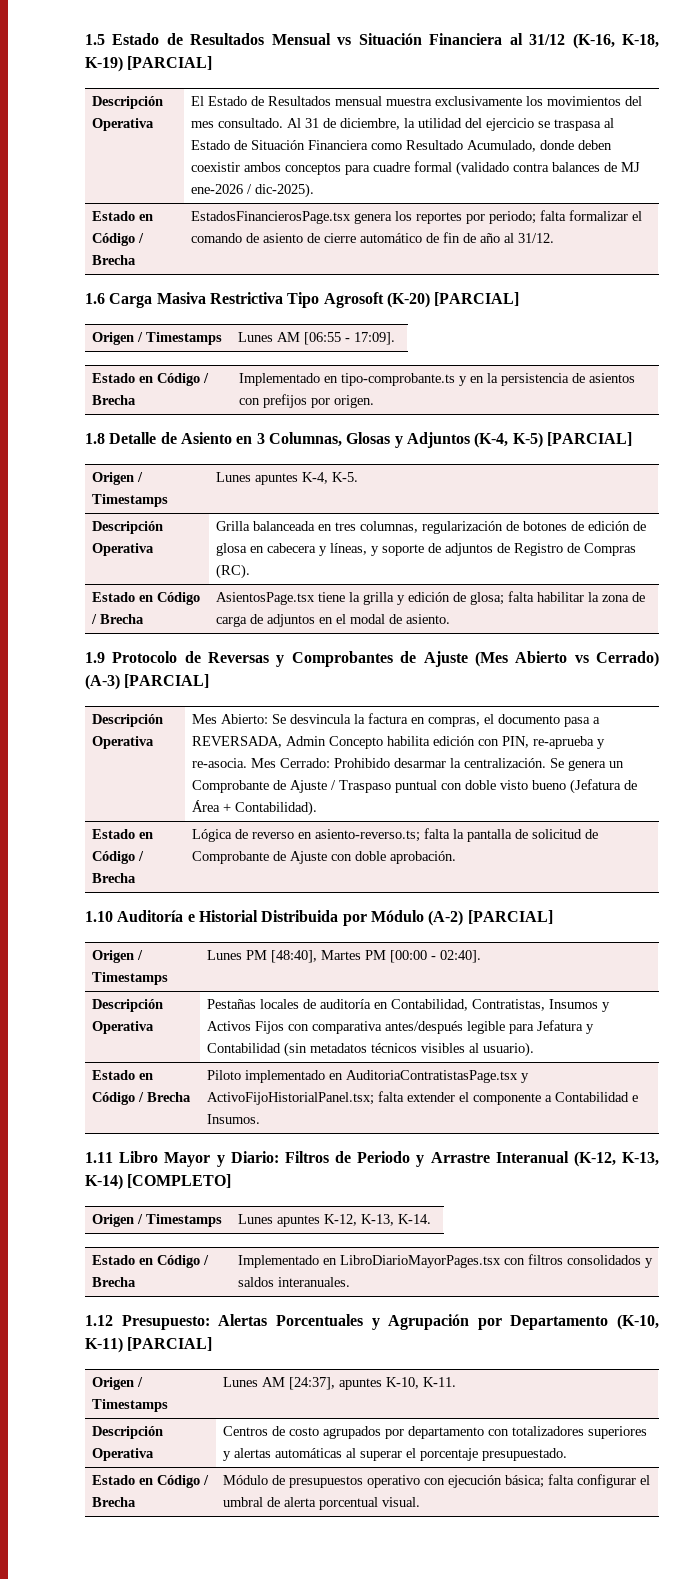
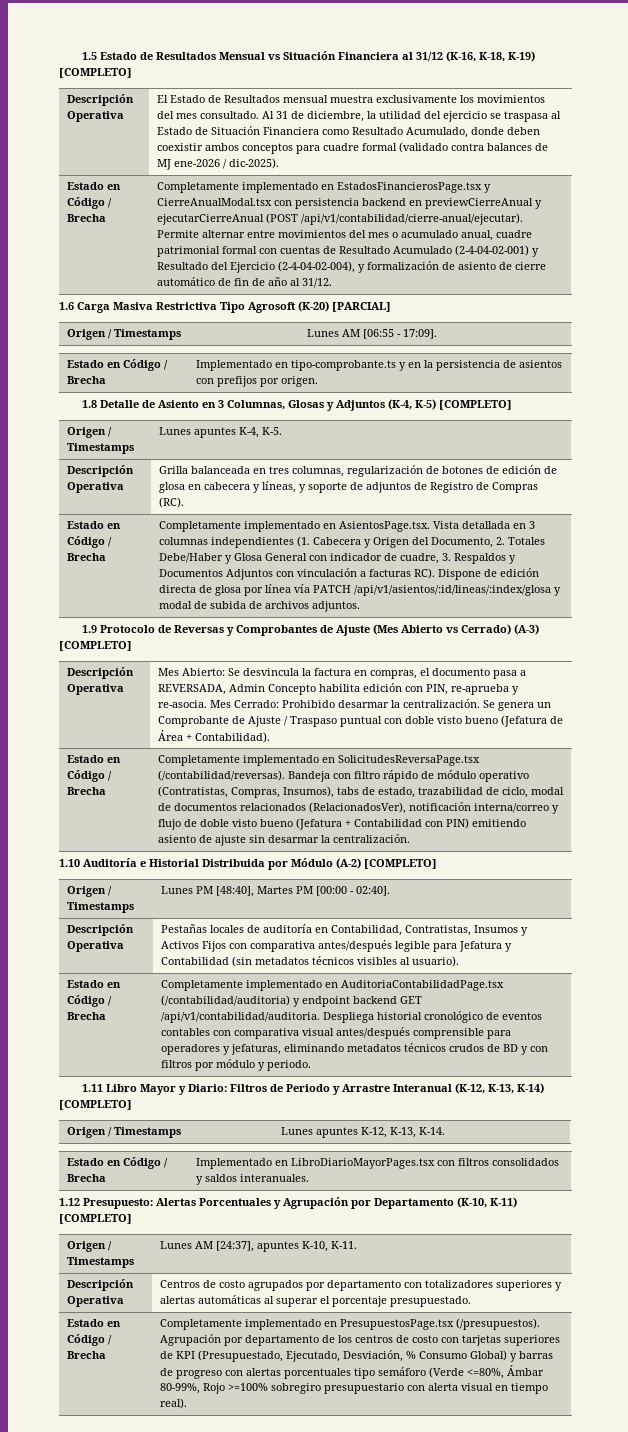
- 1.5 Estado de Resultados Mensual vs Situación Financiera al 31/12 (K-16, K-18, K-19) [PARCIAL]
+ 1.5 Estado de Resultados Mensual vs Situación Financiera al 31/12 (K-16, K-18, K-19) [COMPLETO]
- EstadosFinancierosPage.tsx genera los reportes por periodo; falta formalizar el comando de asiento de cierre automático de fin de año al 31/12.
+ Completamente implementado en EstadosFinancierosPage.tsx y CierreAnualModal.tsx con persistencia backend en previewCierreAnual y ejecutarCierreAnual (POST /api/v1/contabilidad/cierre-anual/ejecutar). Permite alternar entre movimientos del mes o acumulado anual, cuadre patrimonial formal con cuentas de Resultado Acumulado (2-4-04-02-001) y Resultado del Ejercicio (2-4-04-02-004), y formalización de asiento de cierre automático de fin de año al 31/12.
- 1.8 Detalle de Asiento en 3 Columnas, Glosas y Adjuntos (K-4, K-5) [PARCIAL]
+ 1.8 Detalle de Asiento en 3 Columnas, Glosas y Adjuntos (K-4, K-5) [COMPLETO]
- AsientosPage.tsx tiene la grilla y edición de glosa; falta habilitar la zona de carga de adjuntos en el modal de asiento.
+ Completamente implementado en AsientosPage.tsx. Vista detallada en 3 columnas independientes (1. Cabecera y Origen del Documento, 2. Totales Debe/Haber y Glosa General con indicador de cuadre, 3. Respaldos y Documentos Adjuntos con vinculación a facturas RC). Dispone de edición directa de glosa por línea vía PATCH /api/v1/asientos/:id/lineas/:index/glosa y modal de subida de archivos adjuntos.
- 1.9 Protocolo de Reversas y Comprobantes de Ajuste (Mes Abierto vs Cerrado) (A-3) [PARCIAL]
+ 1.9 Protocolo de Reversas y Comprobantes de Ajuste (Mes Abierto vs Cerrado) (A-3) [COMPLETO]
- Lógica de reverso en asiento-reverso.ts; falta la pantalla de solicitud de Comprobante de Ajuste con doble aprobación.
+ Completamente implementado en SolicitudesReversaPage.tsx (/contabilidad/reversas). Bandeja con filtro rápido de módulo operativo (Contratistas, Compras, Insumos), tabs de estado, trazabilidad de ciclo, modal de documentos relacionados (RelacionadosVer), notificación interna/correo y flujo de doble visto bueno (Jefatura + Contabilidad con PIN) emitiendo asiento de ajuste sin desarmar la centralización.
- 1.10 Auditoría e Historial Distribuida por Módulo (A-2) [PARCIAL]
+ 1.10 Auditoría e Historial Distribuida por Módulo (A-2) [COMPLETO]
- Piloto implementado en AuditoriaContratistasPage.tsx y ActivoFijoHistorialPanel.tsx; falta extender el componente a Contabilidad e Insumos.
+ Completamente implementado en AuditoriaContabilidadPage.tsx (/contabilidad/auditoria) y endpoint backend GET /api/v1/contabilidad/auditoria. Despliega historial cronológico de eventos contables con comparativa visual antes/después comprensible para operadores y jefaturas, eliminando metadatos técnicos crudos de BD y con filtros por módulo y periodo.
- 1.12 Presupuesto: Alertas Porcentuales y Agrupación por Departamento (K-10, K-11) [PARCIAL]
+ 1.12 Presupuesto: Alertas Porcentuales y Agrupación por Departamento (K-10, K-11) [COMPLETO]
- Módulo de presupuestos operativo con ejecución básica; falta configurar el umbral de alerta porcentual visual.
+ Completamente implementado en PresupuestosPage.tsx (/presupuestos). Agrupación por departamento de los centros de costo con tarjetas superiores de KPI (Presupuestado, Ejecutado, Desviación, % Consumo Global) y barras de progreso con alertas porcentuales tipo semáforo (Verde <=80%, Ámbar 80-99%, Rojo >=100% sobregiro presupuestario con alerta visual en tiempo real).

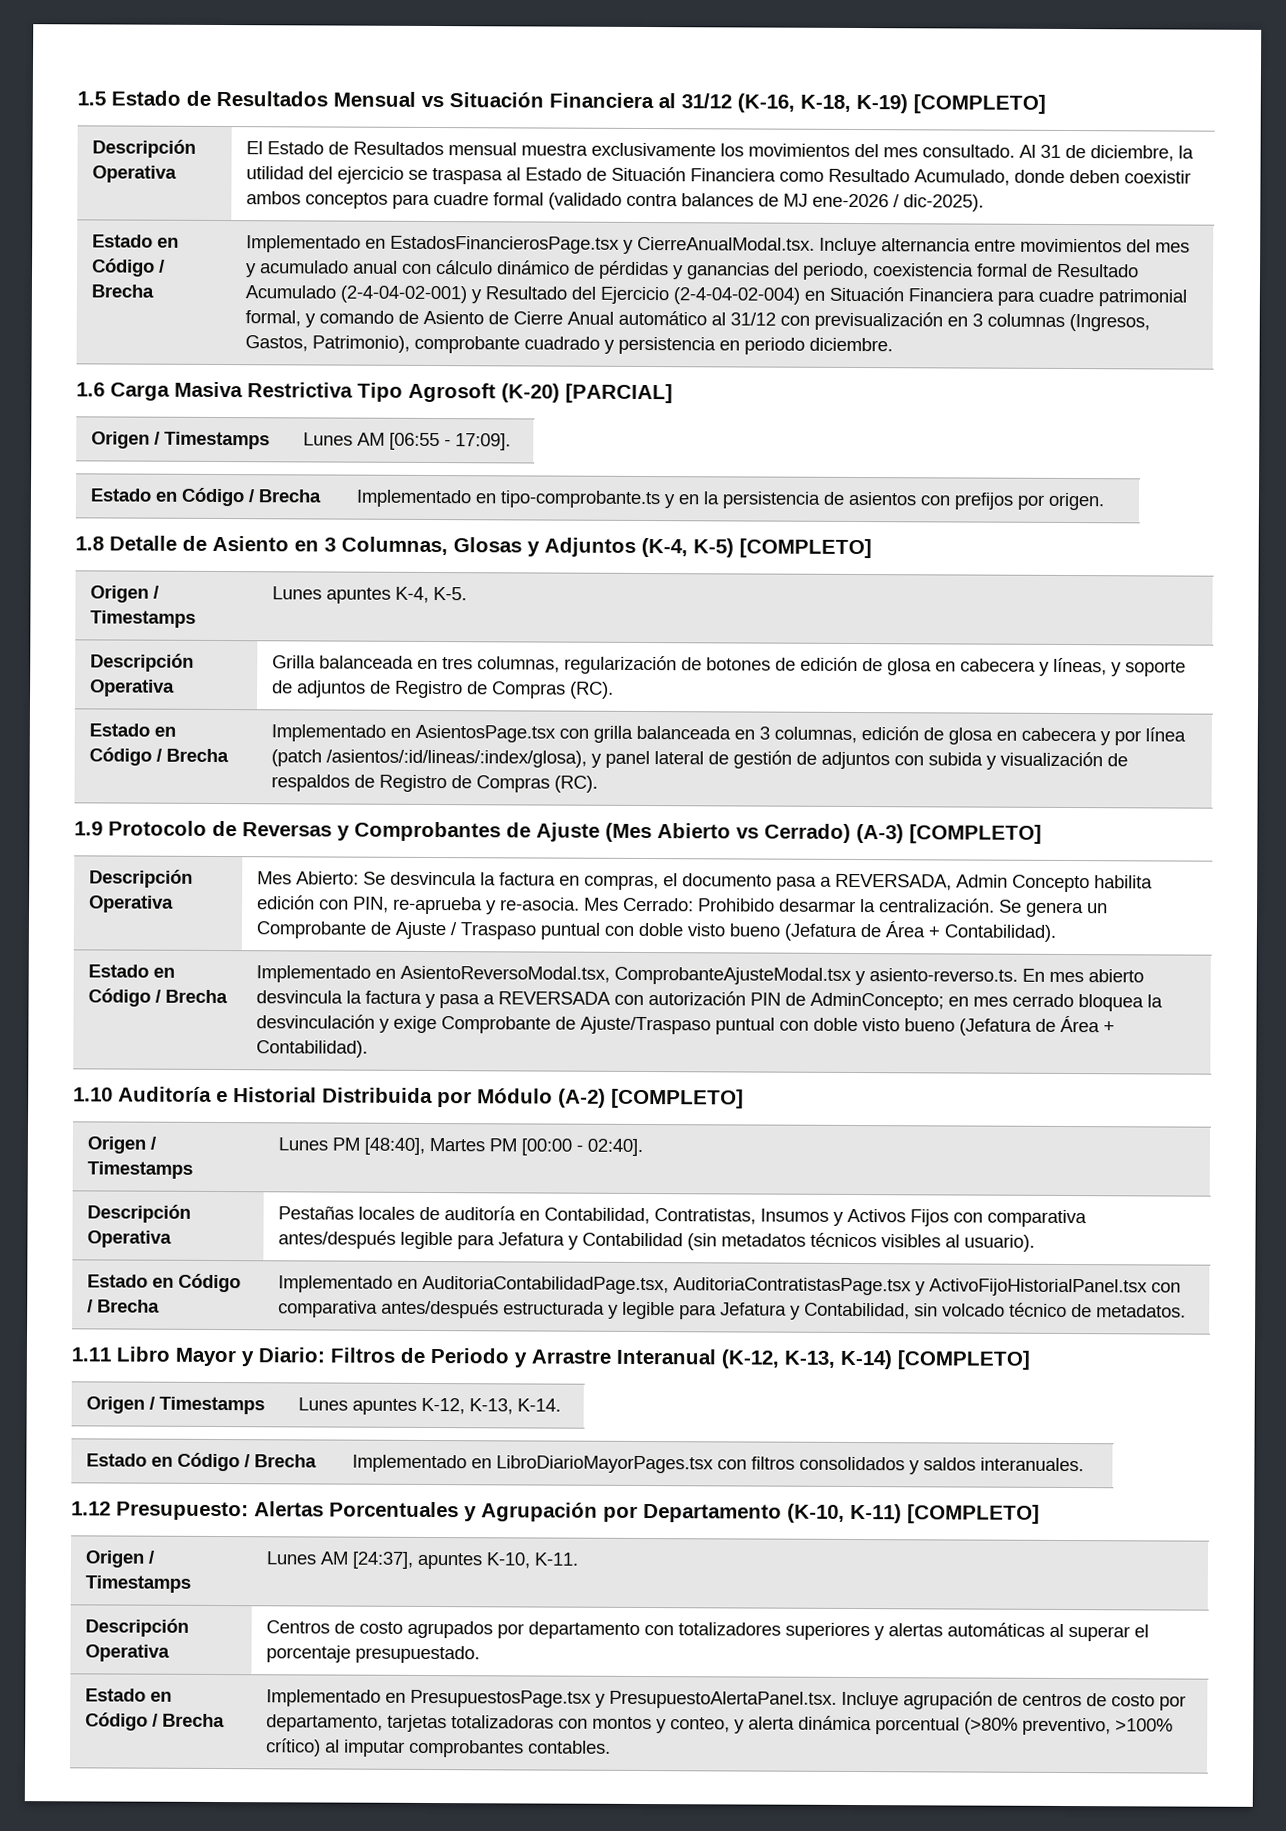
- Completamente implementado en EstadosFinancierosPage.tsx y CierreAnualModal.tsx con persistencia backend en previewCierreAnual y ejecutarCierreAnual (POST /api/v1/contabilidad/cierre-anual/ejecutar). Permite alternar entre movimientos del mes o acumulado anual, cuadre patrimonial formal con cuentas de Resultado Acumulado (2-4-04-02-001) y Resultado del Ejercicio (2-4-04-02-004), y formalización de asiento de cierre automático de fin de año al 31/12.
+ Implementado en EstadosFinancierosPage.tsx y CierreAnualModal.tsx. Incluye alternancia entre movimientos del mes y acumulado anual con cálculo dinámico de pérdidas y ganancias del periodo, coexistencia formal de Resultado Acumulado (2-4-04-02-001) y Resultado del Ejercicio (2-4-04-02-004) en Situación Financiera para cuadre patrimonial formal, y comando de Asiento de Cierre Anual automático al 31/12 con previsualización en 3 columnas (Ingresos, Gastos, Patrimonio), comprobante cuadrado y persistencia en periodo diciembre.
- Completamente implementado en AsientosPage.tsx. Vista detallada en 3 columnas independientes (1. Cabecera y Origen del Documento, 2. Totales Debe/Haber y Glosa General con indicador de cuadre, 3. Respaldos y Documentos Adjuntos con vinculación a facturas RC). Dispone de edición directa de glosa por línea vía PATCH /api/v1/asientos/:id/lineas/:index/glosa y modal de subida de archivos adjuntos.
+ Implementado en AsientosPage.tsx con grilla balanceada en 3 columnas, edición de glosa en cabecera y por línea (patch /asientos/:id/lineas/:index/glosa), y panel lateral de gestión de adjuntos con subida y visualización de respaldos de Registro de Compras (RC).
- Completamente implementado en SolicitudesReversaPage.tsx (/contabilidad/reversas). Bandeja con filtro rápido de módulo operativo (Contratistas, Compras, Insumos), tabs de estado, trazabilidad de ciclo, modal de documentos relacionados (RelacionadosVer), notificación interna/correo y flujo de doble visto bueno (Jefatura + Contabilidad con PIN) emitiendo asiento de ajuste sin desarmar la centralización.
+ Implementado en AsientoReversoModal.tsx, ComprobanteAjusteModal.tsx y asiento-reverso.ts. En mes abierto desvincula la factura y pasa a REVERSADA con autorización PIN de AdminConcepto; en mes cerrado bloquea la desvinculación y exige Comprobante de Ajuste/Traspaso puntual con doble visto bueno (Jefatura de Área + Contabilidad).
- Completamente implementado en AuditoriaContabilidadPage.tsx (/contabilidad/auditoria) y endpoint backend GET /api/v1/contabilidad/auditoria. Despliega historial cronológico de eventos contables con comparativa visual antes/después comprensible para operadores y jefaturas, eliminando metadatos técnicos crudos de BD y con filtros por módulo y periodo.
+ Implementado en AuditoriaContabilidadPage.tsx, AuditoriaContratistasPage.tsx y ActivoFijoHistorialPanel.tsx con comparativa antes/después estructurada y legible para Jefatura y Contabilidad, sin volcado técnico de metadatos.
- Completamente implementado en PresupuestosPage.tsx (/presupuestos). Agrupación por departamento de los centros de costo con tarjetas superiores de KPI (Presupuestado, Ejecutado, Desviación, % Consumo Global) y barras de progreso con alertas porcentuales tipo semáforo (Verde <=80%, Ámbar 80-99%, Rojo >=100% sobregiro presupuestario con alerta visual en tiempo real).
+ Implementado en PresupuestosPage.tsx y PresupuestoAlertaPanel.tsx. Incluye agrupación de centros de costo por departamento, tarjetas totalizadoras con montos y conteo, y alerta dinámica porcentual (>80% preventivo, >100% crítico) al imputar comprobantes contables.

